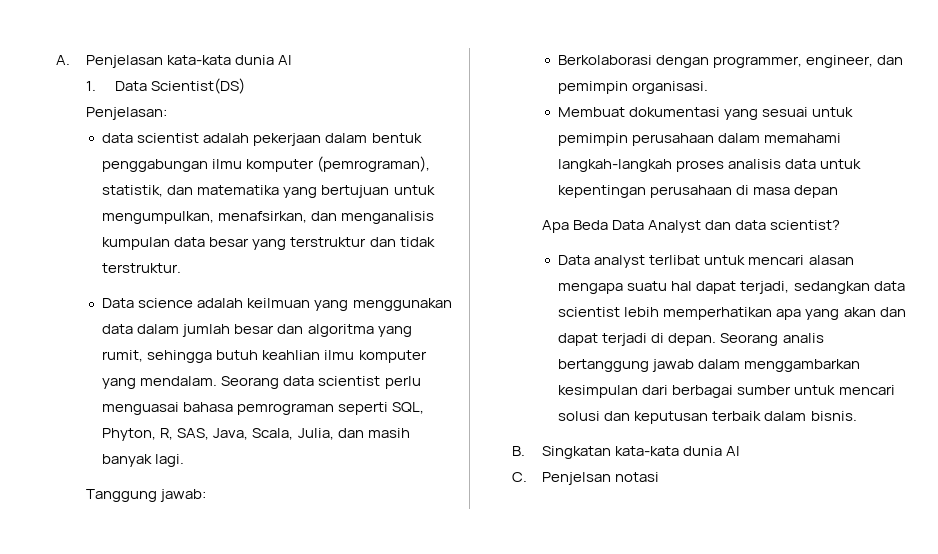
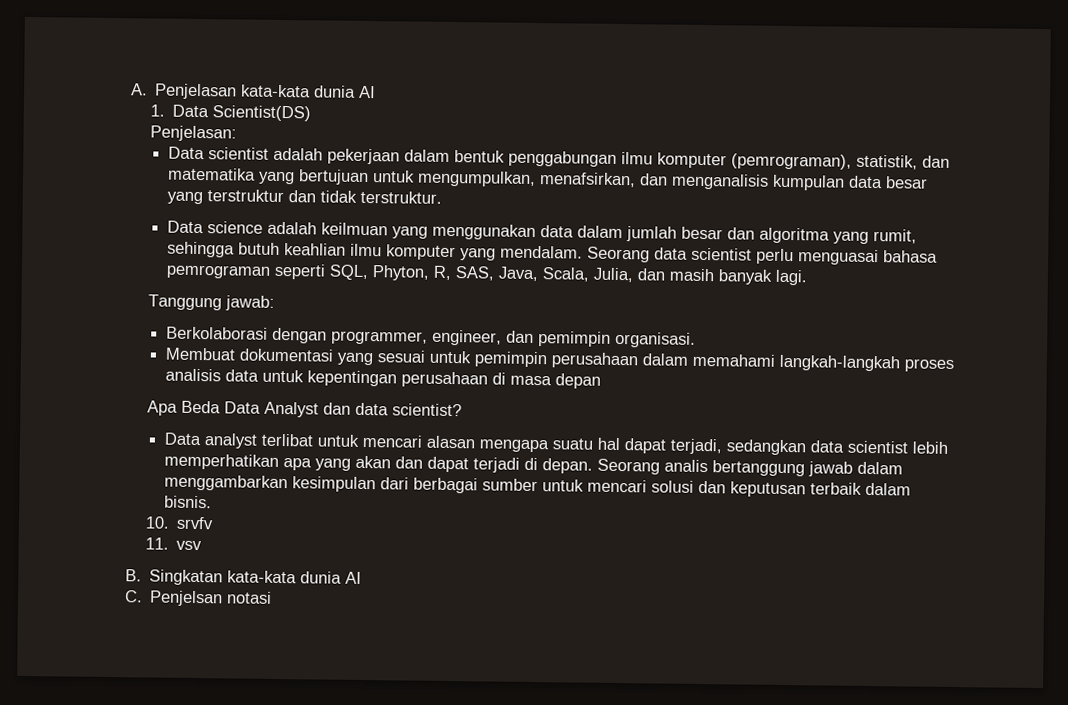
- data scientist adalah pekerjaan dalam bentuk penggabungan ilmu komputer (pemrograman), statistik, dan matematika yang bertujuan untuk mengumpulkan, menafsirkan, dan menganalisis kumpulan data besar yang terstruktur dan tidak terstruktur.
+ Data scientist adalah pekerjaan dalam bentuk penggabungan ilmu komputer (pemrograman), statistik, dan matematika yang bertujuan untuk mengumpulkan, menafsirkan, dan menganalisis kumpulan data besar yang terstruktur dan tidak terstruktur.
+ 10. srvfv
+ 11. vsv

